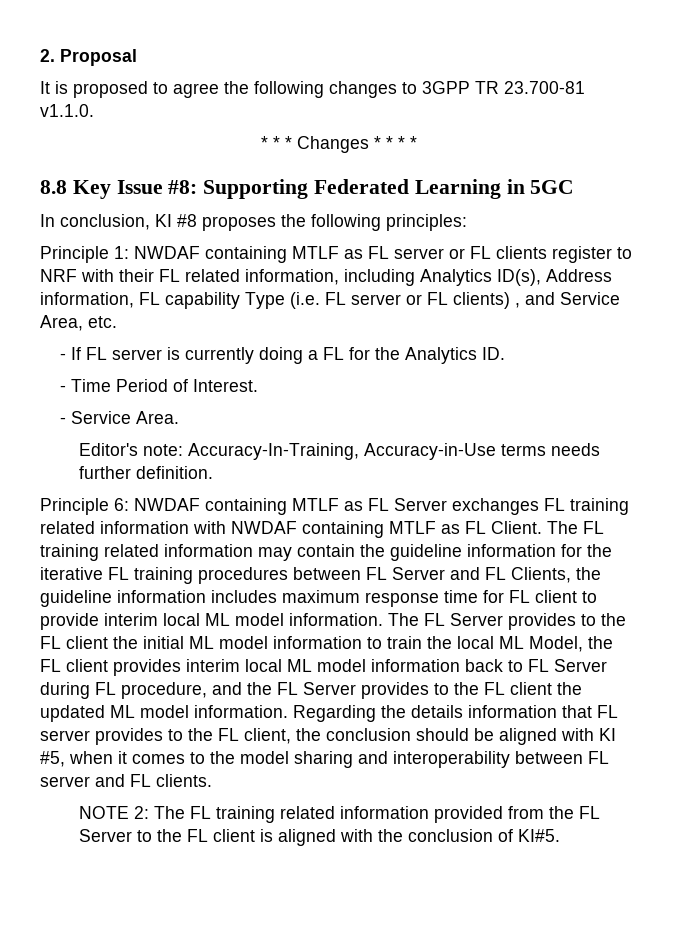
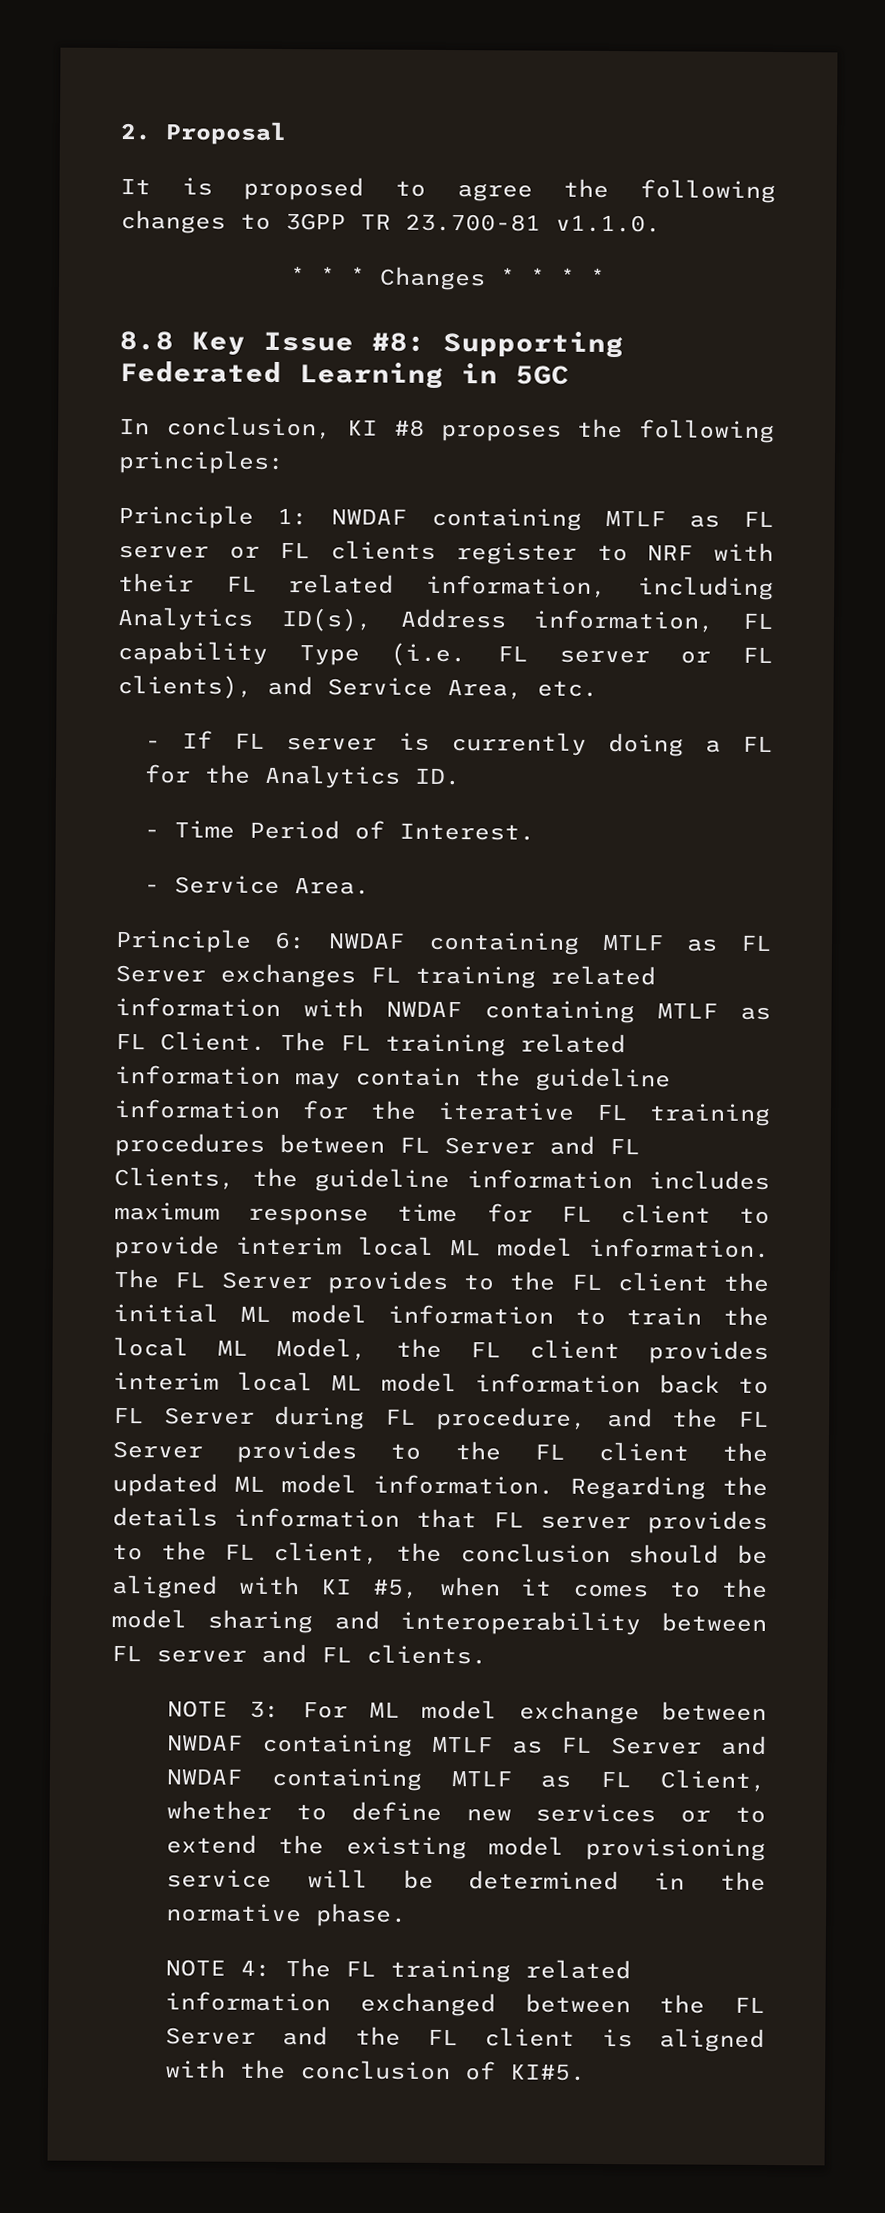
- Principle 1: NWDAF containing MTLF as FL server or FL clients register to NRF with their FL related information, including Analytics ID(s), Address information, FL capability Type (i.e. FL server or FL clients) , and Service Area, etc.
+ Principle 1: NWDAF containing MTLF as FL server or FL clients register to NRF with their FL related information, including Analytics ID(s), Address information, FL capability Type (i.e. FL server or FL clients), and Service Area, etc.
- Editor's note: Accuracy-In-Training, Accuracy-in-Use terms needs further definition.
- NOTE 2: The FL training related information provided from the FL Server to the FL client is aligned with the conclusion of KI#5.
+ NOTE 3: For ML model exchange between NWDAF containing MTLF as FL Server and NWDAF containing MTLF as FL Client, whether to define new services or to extend the existing model provisioning service will be determined in the normative phase.
+ NOTE 4: The FL training related information exchanged between the FL Server and the FL client is aligned with the conclusion of KI#5.

